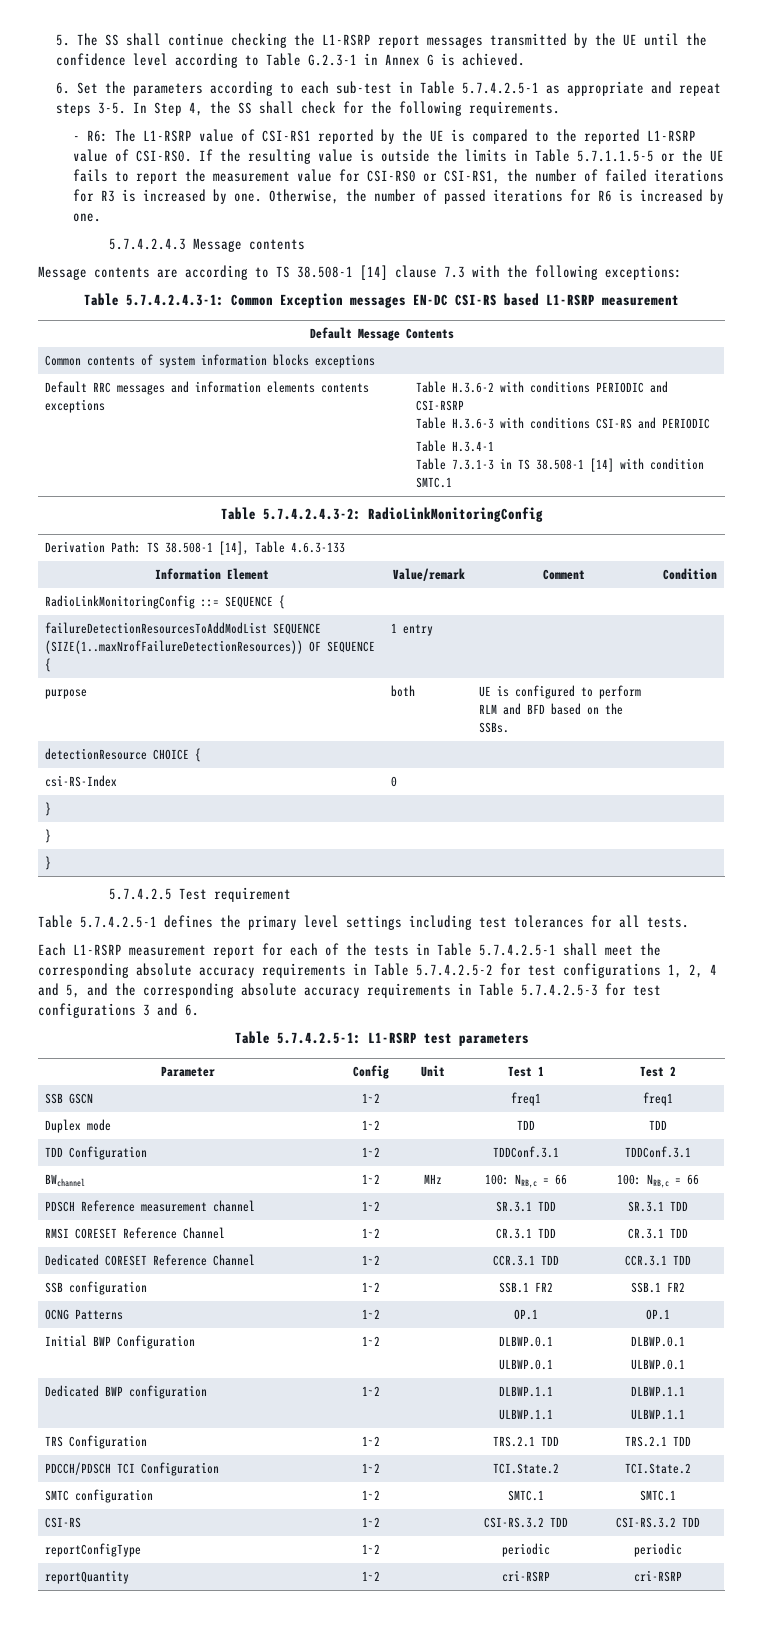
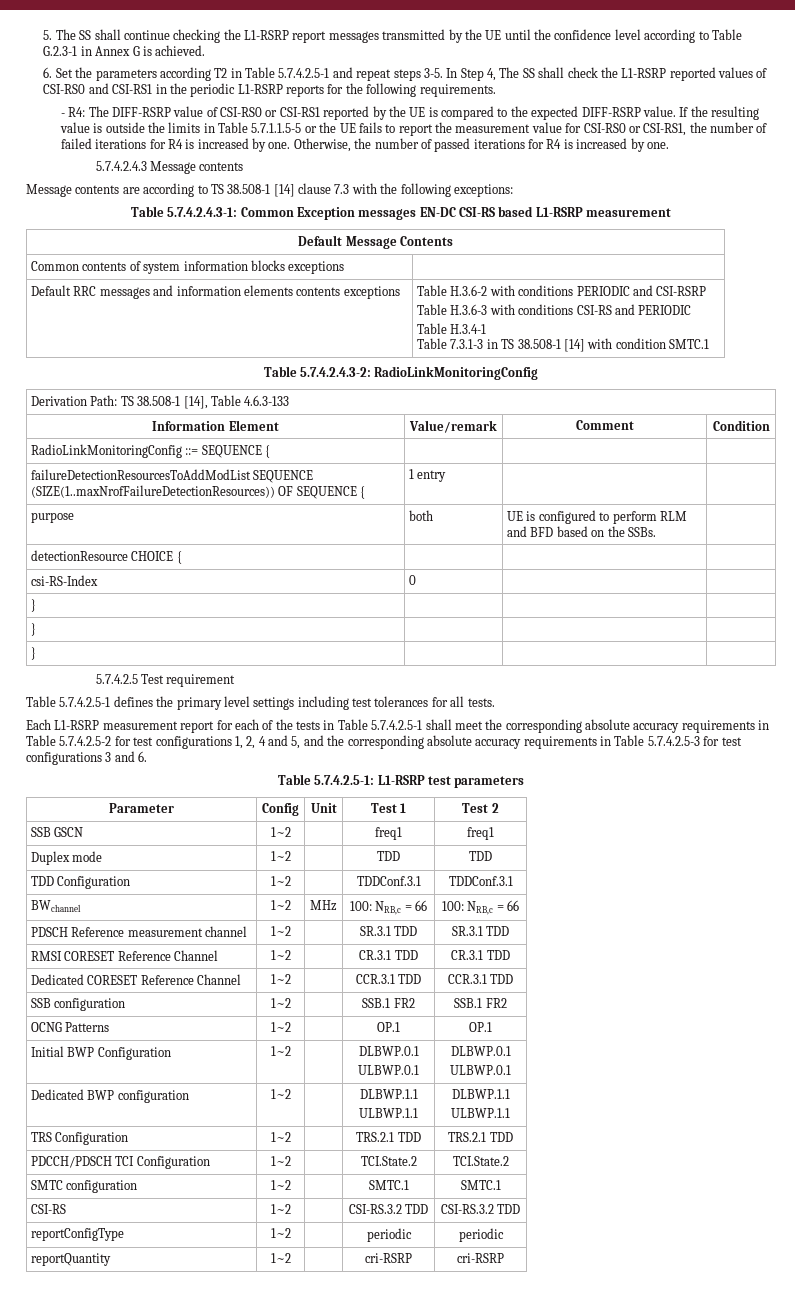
- 6. Set the parameters according to each sub-test in Table 5.7.4.2.5-1 as appropriate and repeat steps 3-5.
+ 6. Set the parameters according T2 in Table 5.7.4.2.5-1 and repeat steps 3-5.
- In Step 4, the SS shall check for the following requirements.
+ In Step 4, The SS shall check the L1-RSRP reported values of CSI-RS0 and CSI-RS1 in the periodic L1-RSRP reports for the following requirements.
- - R6: The L1-RSRP value of CSI-RS1 reported by the UE is compared to the reported L1-RSRP value of CSI-RS0.
+ - R4: The DIFF-RSRP value of CSI-RS0 or CSI-RS1 reported by the UE is compared to the expected DIFF-RSRP value.
- If the resulting value is outside the limits in Table 5.7.1.1.5-5 or the UE fails to report the measurement value for CSI-RS0 or CSI-RS1, the number of failed iterations for R3 is increased by one.
+ If the resulting value is outside the limits in Table 5.7.1.1.5-5 or the UE fails to report the measurement value for CSI-RS0 or CSI-RS1, the number of failed iterations for R4 is increased by one.
- Otherwise, the number of passed iterations for R6 is increased by one.
+ Otherwise, the number of passed iterations for R4 is increased by one.

